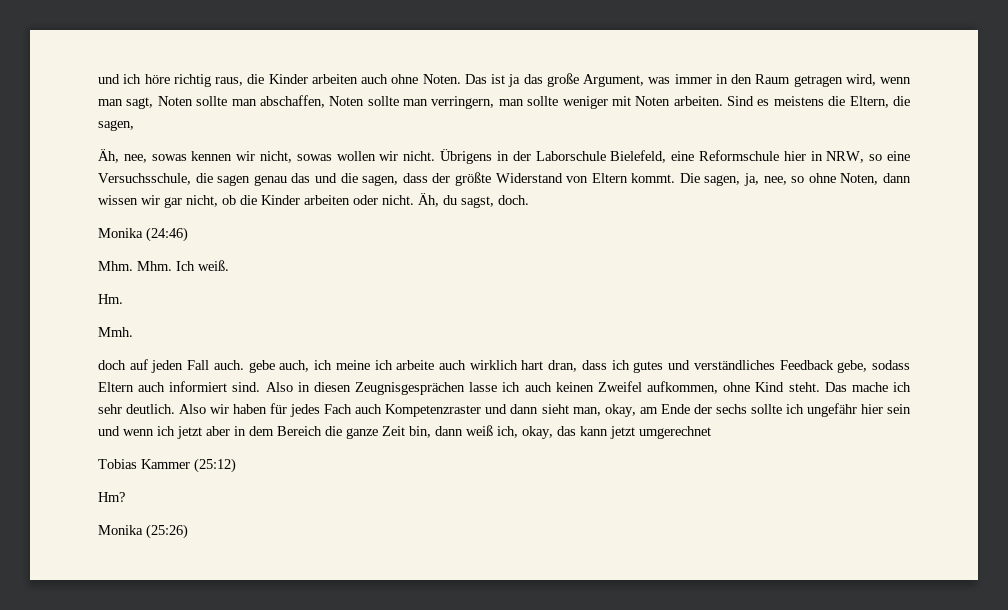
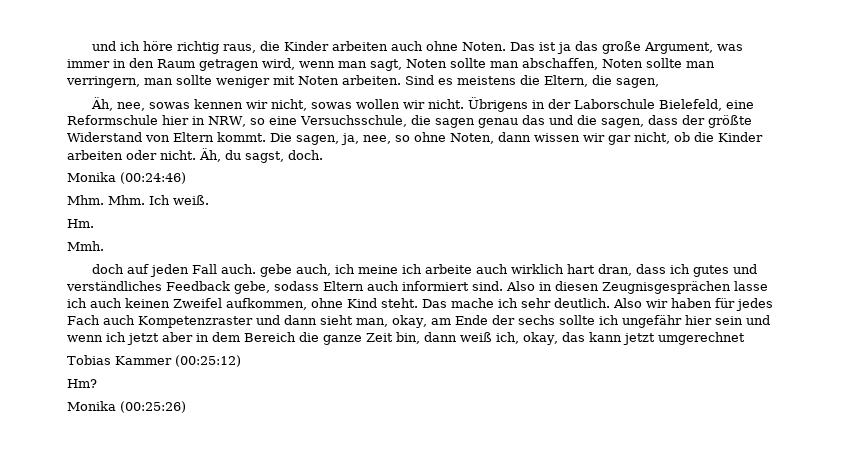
- Monika (24:46)
+ Monika (00:24:46)
- Tobias Kammer (25:12)
+ Tobias Kammer (00:25:12)
- Monika (25:26)
+ Monika (00:25:26)

